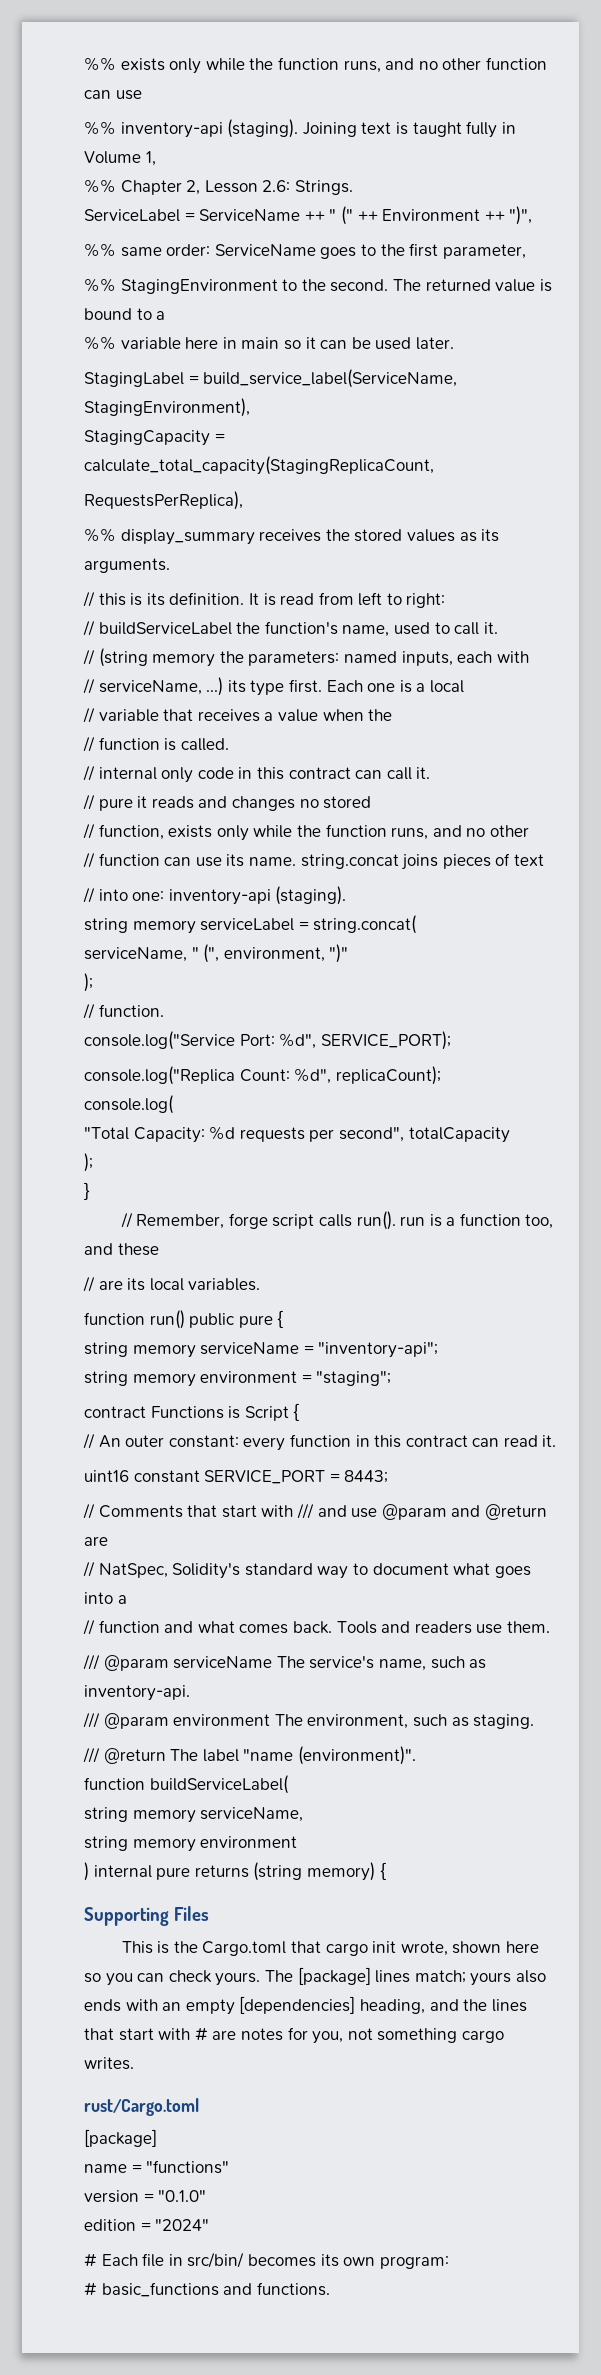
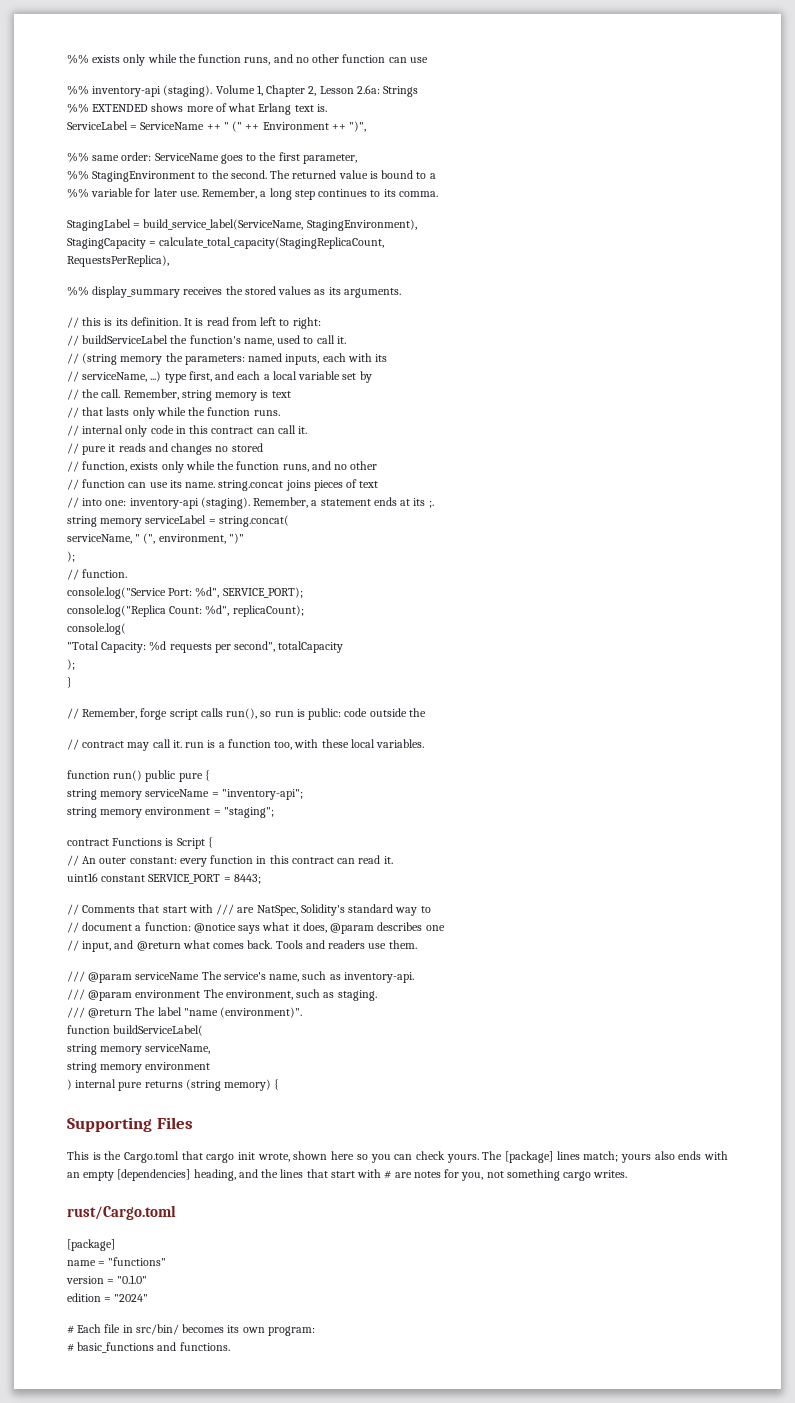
- Joining text is taught fully in Volume 1,
- %% Chapter 2, Lesson 2.6: Strings.
+ Volume 1, Chapter 2, Lesson 2.6a: Strings
+ %% EXTENDED shows more of what Erlang text is.
- %% variable here in main so it can be used later.
+ %% variable for later use. Remember, a long step continues to its comma.
- // (string memory the parameters: named inputs, each with
+ // (string memory the parameters: named inputs, each with its
- // serviceName, ...) its type first. Each one is a local
- // variable that receives a value when the
- // function is called.
+ // serviceName, ...) type first, and each a local variable set by
+ // the call. Remember, string memory is text
+ // that lasts only while the function runs.
+ Remember, a statement ends at its ;.
- // Remember, forge script calls run(). run is a function too, and these
- // are its local variables.
+ // Remember, forge script calls run(), so run is public: code outside the
+ // contract may call it. run is a function too, with these local variables.
- // Comments that start with /// and use @param and @return are
- // NatSpec, Solidity's standard way to document what goes into a
- // function and what comes back.
+ // Comments that start with /// are NatSpec, Solidity's standard way to
+ // document a function: @notice says what it does, @param describes one
+ // input, and @return what comes back.

